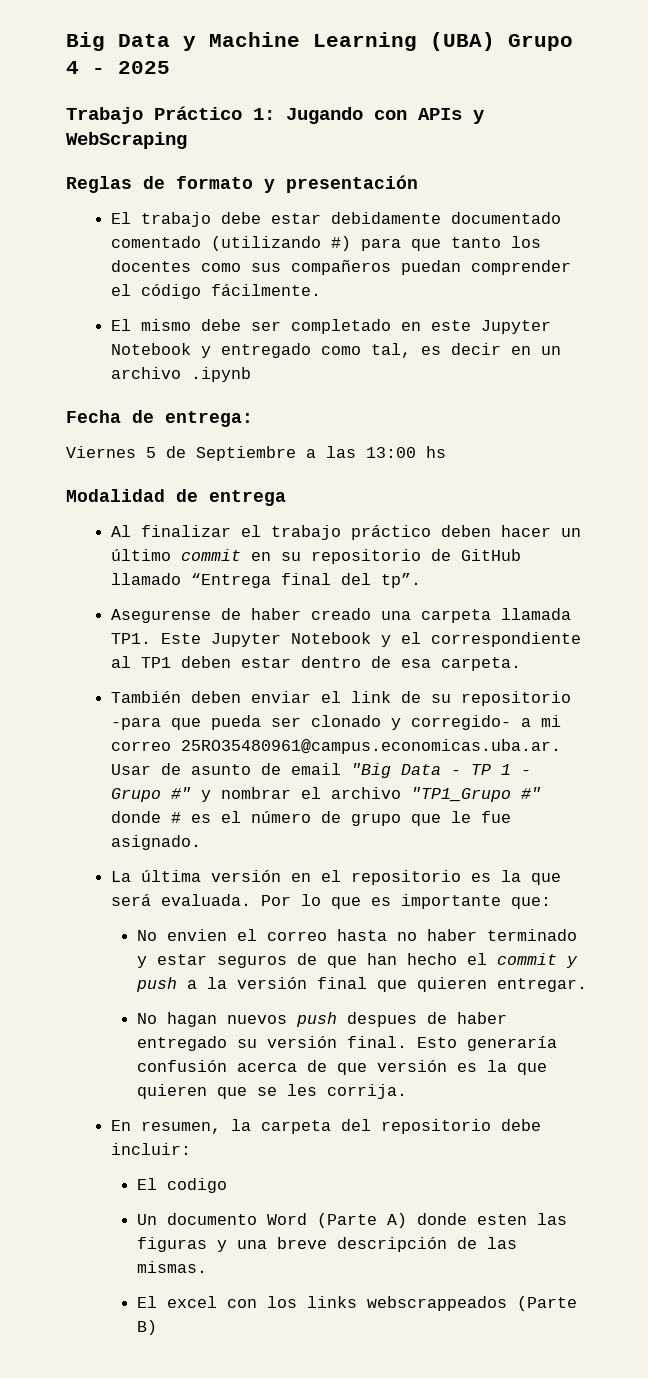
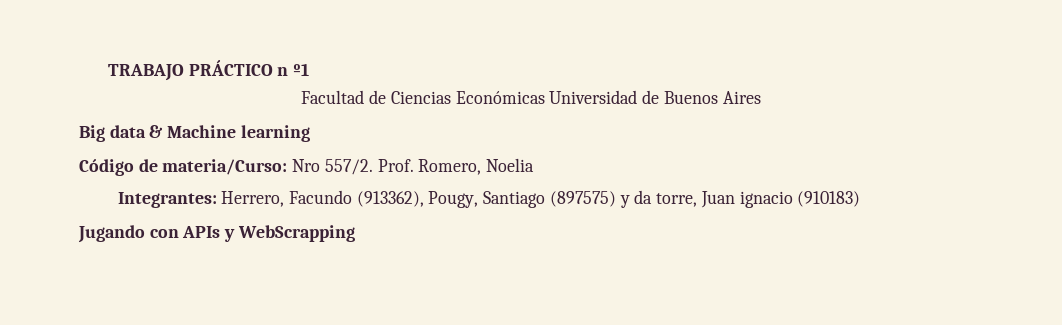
- Big Data y Machine Learning (UBA) Grupo 4 - 2025
- Trabajo Práctico 1: Jugando con APIs y WebScraping
- Reglas de formato y presentación
- El trabajo debe estar debidamente documentado comentado (utilizando #) para que tanto los docentes como sus compañeros puedan comprender el código fácilmente.
- El mismo debe ser completado en este Jupyter Notebook y entregado como tal, es decir en un archivo .ipynb
- Fecha de entrega:
- Viernes 5 de Septiembre a las 13:00 hs
- Modalidad de entrega
- Al finalizar el trabajo práctico deben hacer un último commit en su repositorio de GitHub llamado “Entrega final del tp”.
- Asegurense de haber creado una carpeta llamada TP1. Este Jupyter Notebook y el correspondiente al TP1 deben estar dentro de esa carpeta.
- También deben enviar el link de su repositorio -para que pueda ser clonado y corregido- a mi correo 25RO35480961@campus.economicas.uba.ar. Usar de asunto de email "Big Data - TP 1 - Grupo #" y nombrar el archivo "TP1_Grupo #" donde # es el número de grupo que le fue asignado.
- La última versión en el repositorio es la que será evaluada. Por lo que es importante que:
- No envien el correo hasta no haber terminado y estar seguros de que han hecho el commit y push a la versión final que quieren entregar.
- No hagan nuevos push despues de haber entregado su versión final. Esto generaría confusión acerca de que versión es la que quieren que se les corrija.
- En resumen, la carpeta del repositorio debe incluir:
- El codigo
- Un documento Word (Parte A) donde esten las figuras y una breve descripción de las mismas.
- El excel con los links webscrappeados (Parte B)
+ TRABAJO PRÁCTICO n º1
+ Facultad de Ciencias Económicas Universidad de Buenos Aires
+ Big data & Machine learning
+ Código de materia/Curso: Nro 557/2. Prof. Romero, Noelia
+ Integrantes: Herrero, Facundo (913362), Pougy, Santiago (897575) y da torre, Juan ignacio (910183)
+ Jugando con APIs y WebScrapping

